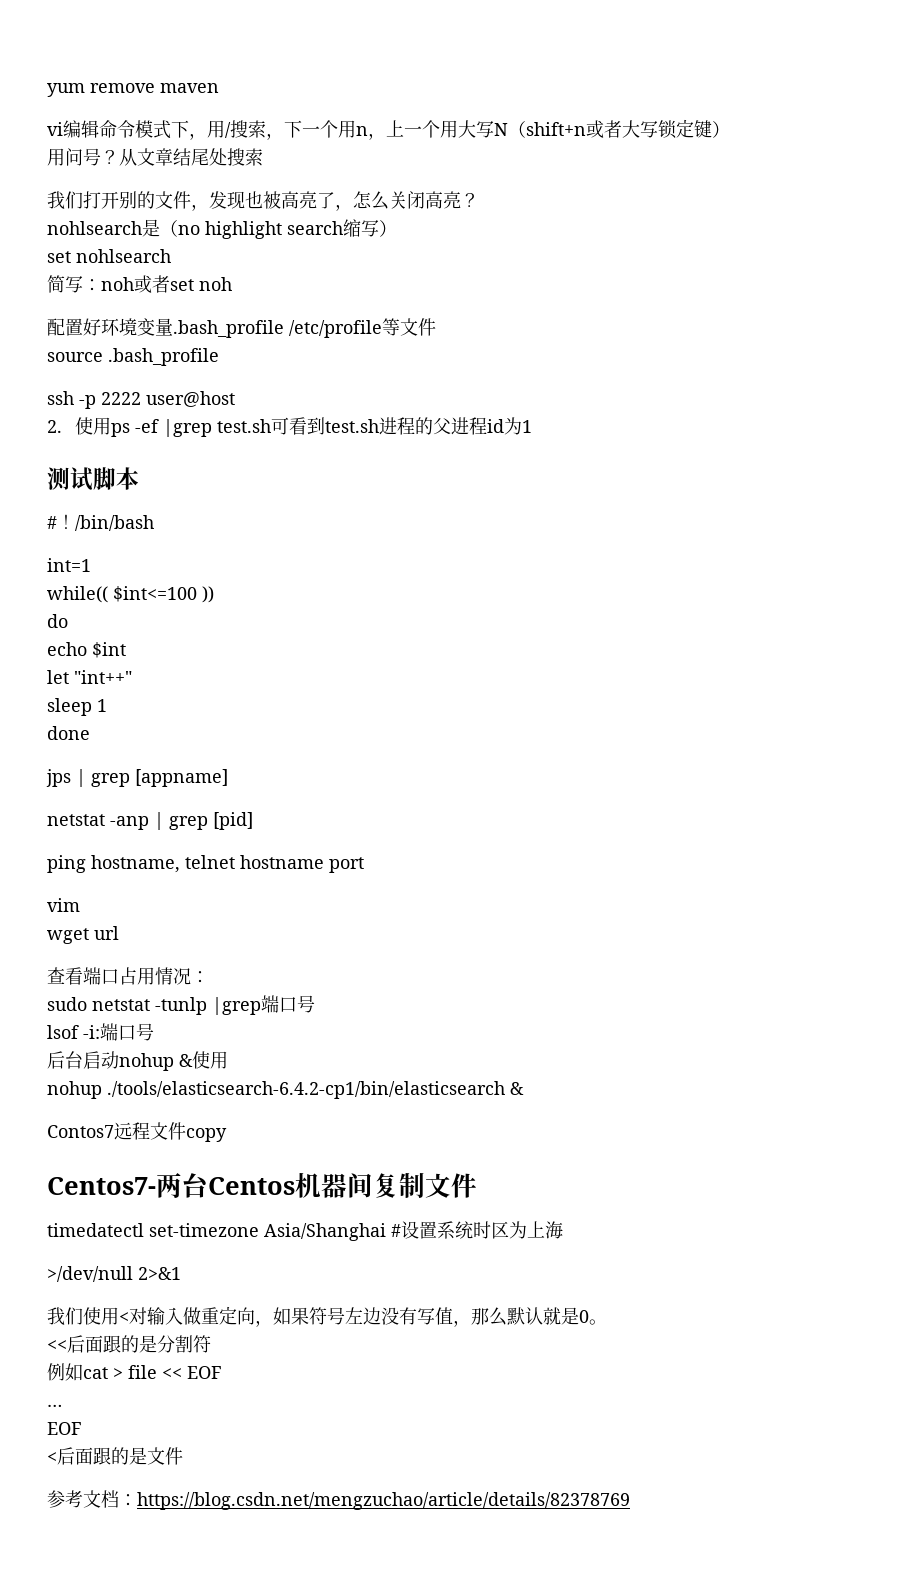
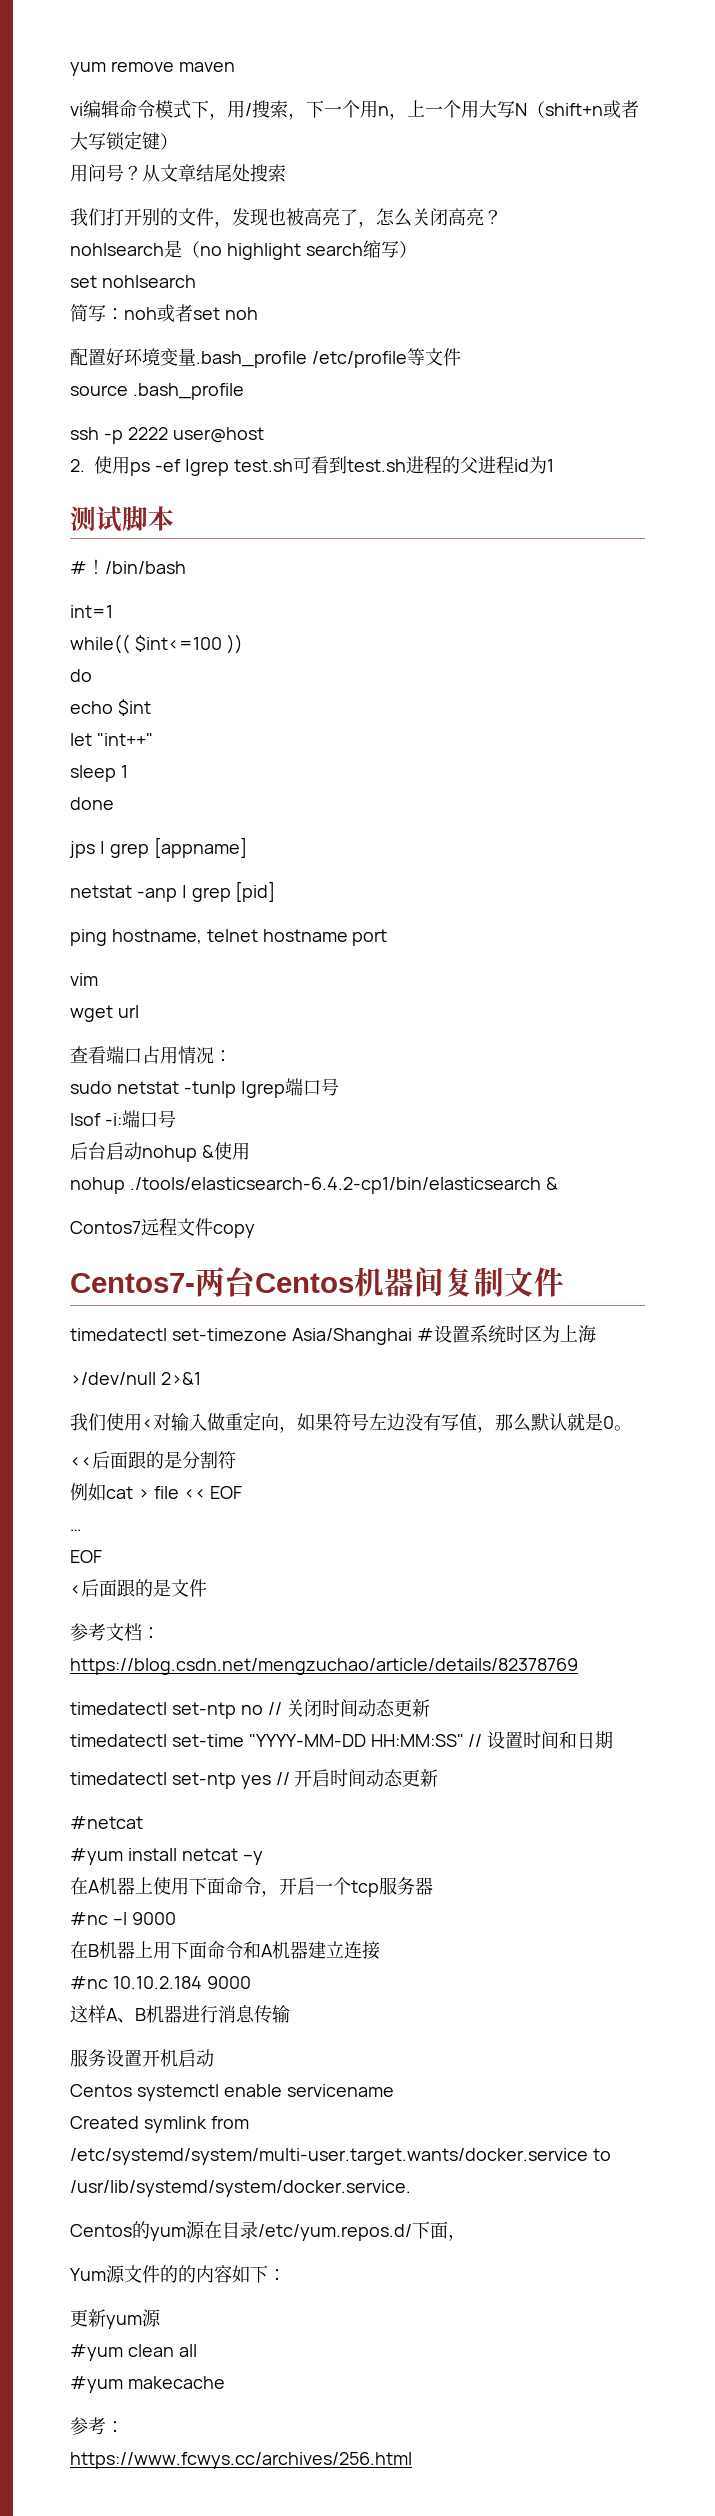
+ timedatectl set-ntp no // 关闭时间动态更新
+ timedatectl set-time "YYYY-MM-DD HH:MM:SS" // 设置时间和日期
+ timedatectl set-ntp yes // 开启时间动态更新
+ #netcat
+ #yum install netcat –y
+ 在A机器上使用下面命令，开启一个tcp服务器
+ #nc –l 9000
+ 在B机器上用下面命令和A机器建立连接
+ #nc 10.10.2.184 9000
+ 这样A、B机器进行消息传输
+ 服务设置开机启动
+ Centos systemctl enable servicename
+ Created symlink from /etc/systemd/system/multi-user.target.wants/docker.service to /usr/lib/systemd/system/docker.service.
+ Centos的yum源在目录/etc/yum.repos.d/下面，
+ Yum源文件的的内容如下：
+ 更新yum源
+ #yum clean all
+ #yum makecache
+ 参考：
+ https://www.fcwys.cc/archives/256.html

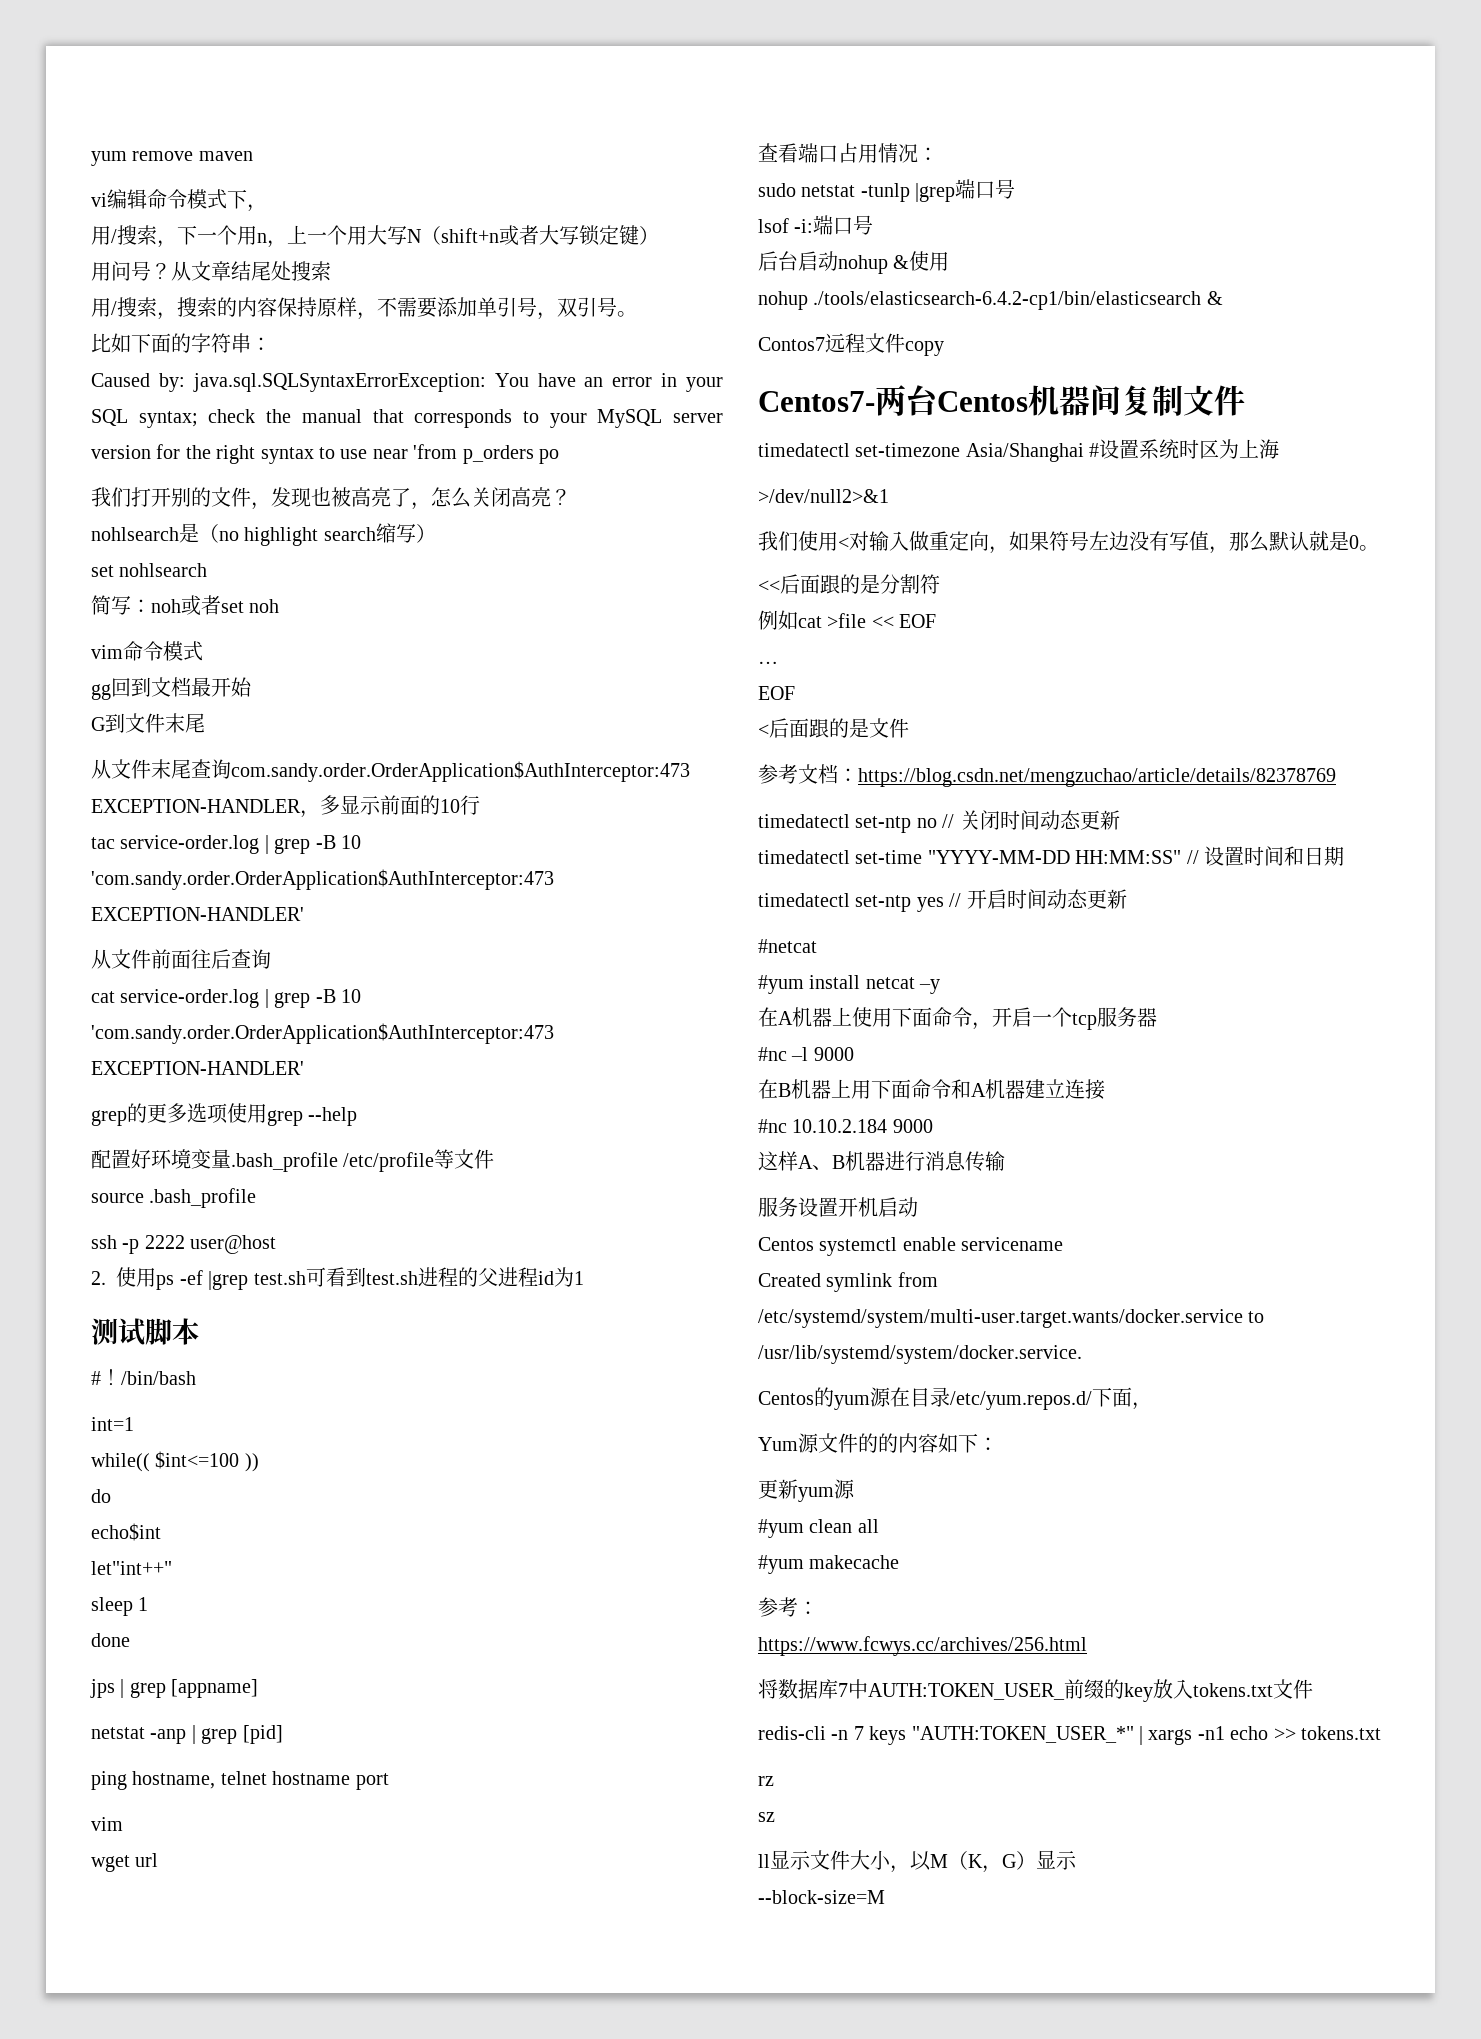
- vi编辑命令模式下，用/搜索，下一个用n，上一个用大写N（shift+n或者大写锁定键）
+ vi编辑命令模式下，
+ 用/搜索，下一个用n，上一个用大写N（shift+n或者大写锁定键）
+ 用/搜索，搜索的内容保持原样，不需要添加单引号，双引号。
+ 比如下面的字符串：
+ Caused by: java.sql.SQLSyntaxErrorException: You have an error in your SQL syntax; check the manual that corresponds to your MySQL server version for the right syntax to use near 'from p_orders po
+ vim命令模式
+ gg回到文档最开始
+ G到文件末尾
+ 从文件末尾查询com.sandy.order.OrderApplication$AuthInterceptor:473 EXCEPTION-HANDLER，多显示前面的10行
+ tac service-order.log | grep -B 10 'com.sandy.order.OrderApplication$AuthInterceptor:473 EXCEPTION-HANDLER'
+ 从文件前面往后查询
+ cat service-order.log | grep -B 10 'com.sandy.order.OrderApplication$AuthInterceptor:473 EXCEPTION-HANDLER'
+ grep的更多选项使用grep --help
- echo $int
- let "int++"
+ echo$int
+ let"int++"
- >/dev/null 2>&1
+ >/dev/null2>&1
- 例如cat > file << EOF
+ 例如cat >file << EOF
+ 将数据库7中AUTH:TOKEN_USER_前缀的key放入tokens.txt文件
+ redis-cli -n 7 keys "AUTH:TOKEN_USER_*" | xargs -n1 echo >> tokens.txt
+ rz
+ sz
+ ll显示文件大小，以M（K，G）显示
+ --block-size=M

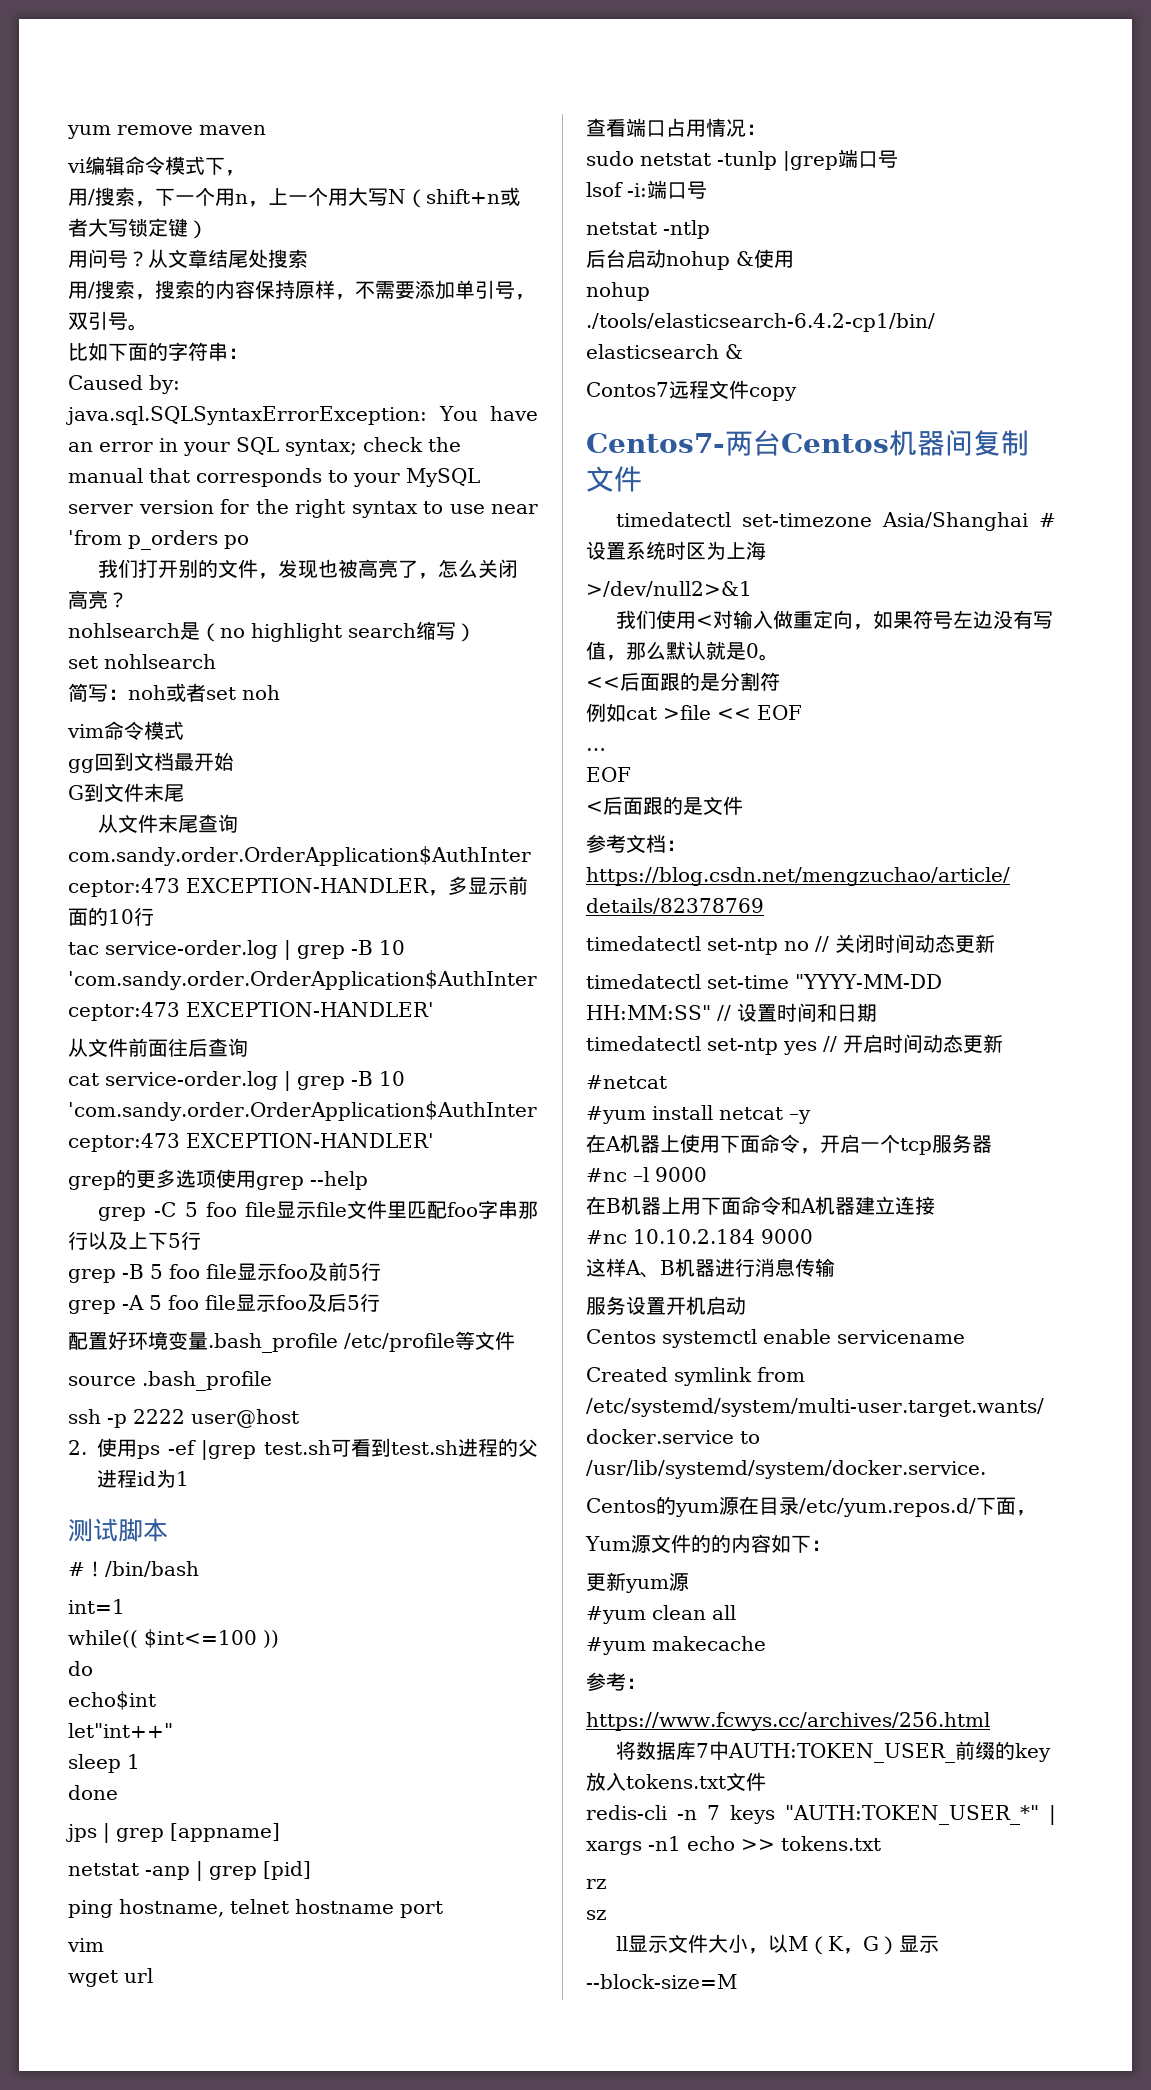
+ grep -C 5 foo file显示file文件里匹配foo字串那行以及上下5行
+ grep -B 5 foo file显示foo及前5行
+ grep -A 5 foo file显示foo及后5行
+ netstat -ntlp

